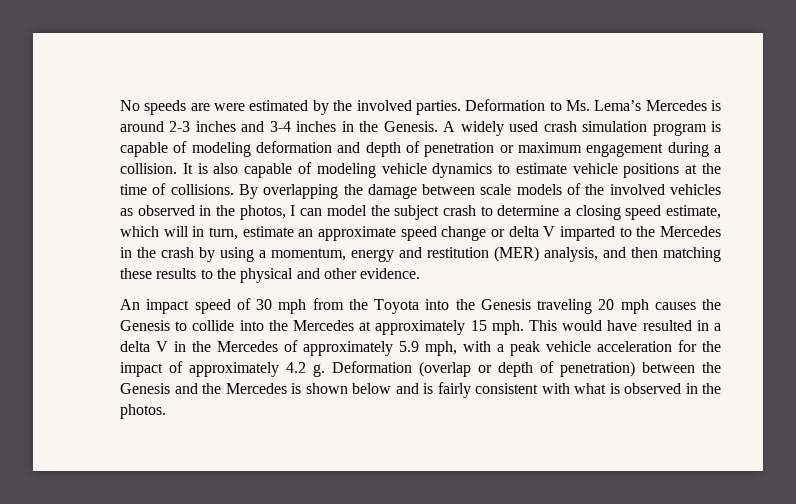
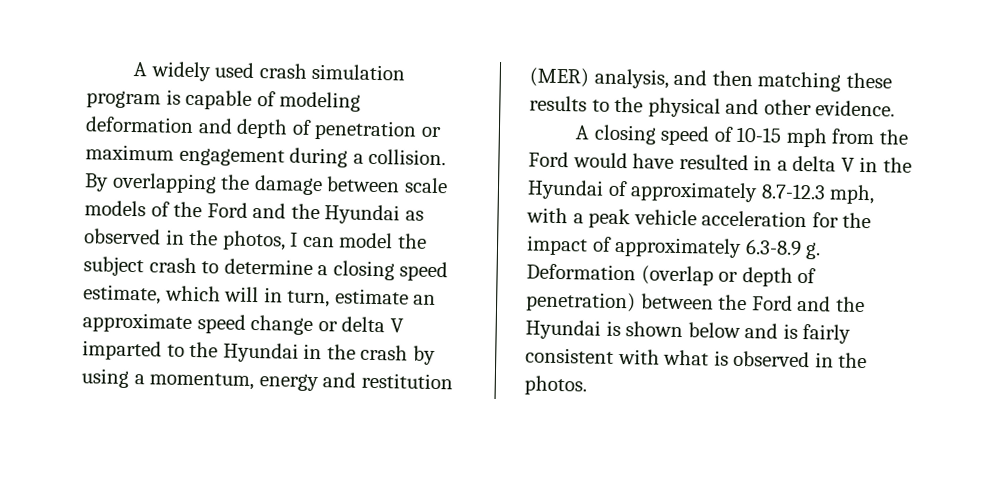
- No speeds are were estimated by the involved parties. Deformation to Ms. Lema’s Mercedes is around 2-3 inches and 3-4 inches in the Genesis.
- It is also capable of modeling vehicle dynamics to estimate vehicle positions at the time of collisions.
- By overlapping the damage between scale models of the involved vehicles as observed in the photos, I can model the subject crash to determine a closing speed estimate, which will in turn, estimate an approximate speed change or delta V imparted to the Mercedes in the crash by using a momentum, energy and restitution (MER) analysis, and then matching these results to the physical and other evidence.
+ By overlapping the damage between scale models of the Ford and the Hyundai as observed in the photos, I can model the subject crash to determine a closing speed estimate, which will in turn, estimate an approximate speed change or delta V imparted to the Hyundai in the crash by using a momentum, energy and restitution (MER) analysis, and then matching these results to the physical and other evidence.
- An impact speed of 30 mph from the Toyota into the Genesis traveling 20 mph causes the Genesis to collide into the Mercedes at approximately 15 mph. This would have resulted in a delta V in the Mercedes of approximately 5.9 mph, with a peak vehicle acceleration for the impact of approximately 4.2 g.
+ A closing speed of 10-15 mph from the Ford would have resulted in a delta V in the Hyundai of approximately 8.7-12.3 mph, with a peak vehicle acceleration for the impact of approximately 6.3-8.9 g.
- Deformation (overlap or depth of penetration) between the Genesis and the Mercedes is shown below and is fairly consistent with what is observed in the photos.
+ Deformation (overlap or depth of penetration) between the Ford and the Hyundai is shown below and is fairly consistent with what is observed in the photos.

